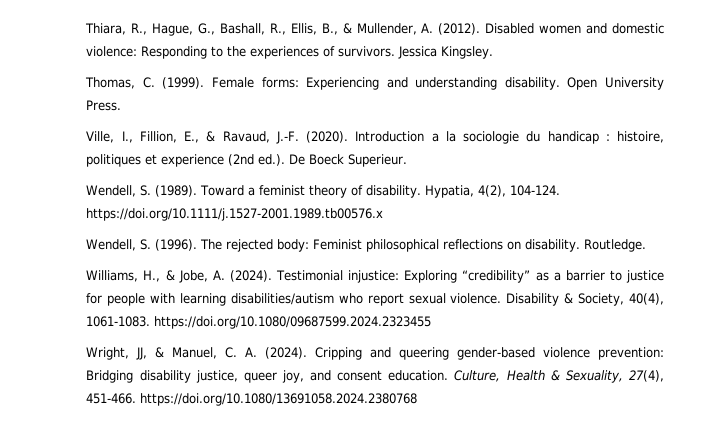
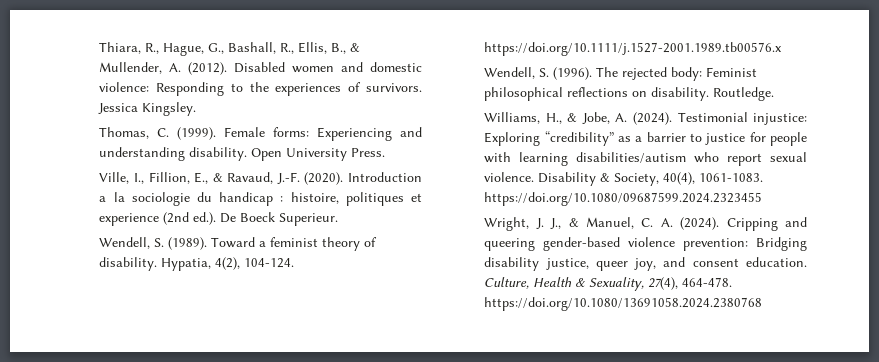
- Wright, JJ, & Manuel, C. A. (2024).
+ Wright, J. J., & Manuel, C. A. (2024).
- Culture, Health & Sexuality, 27(4), 451-466. https://doi.org/10.1080/13691058.2024.2380768
+ Culture, Health & Sexuality, 27(4), 464-478. https://doi.org/10.1080/13691058.2024.2380768

